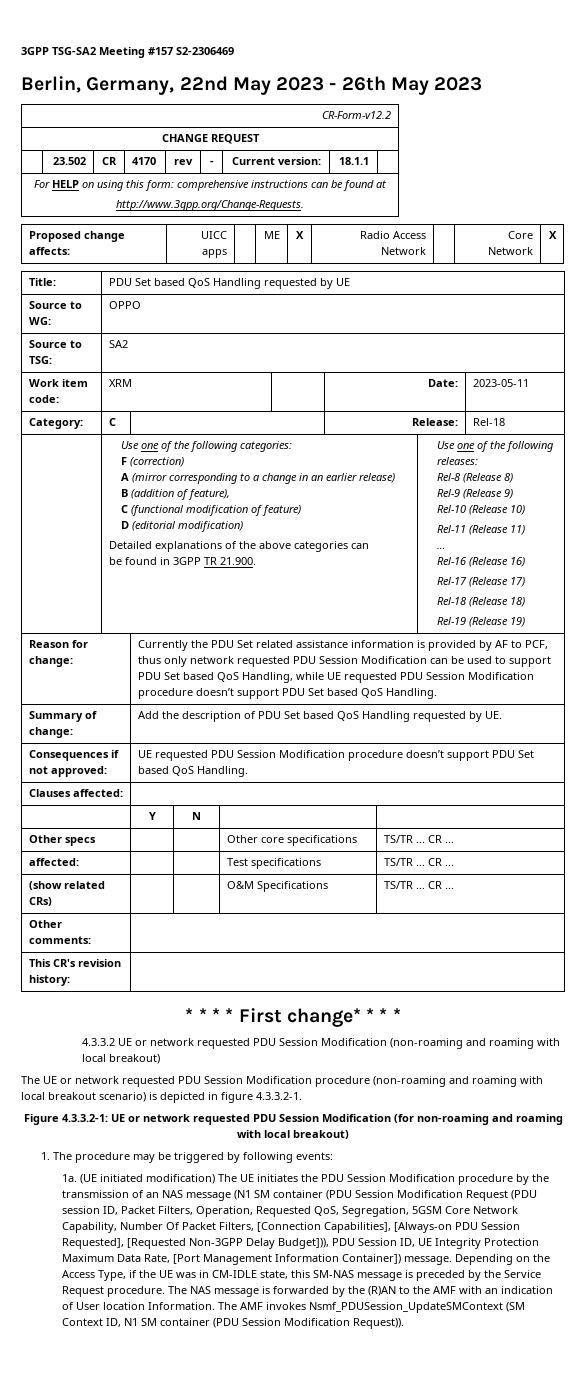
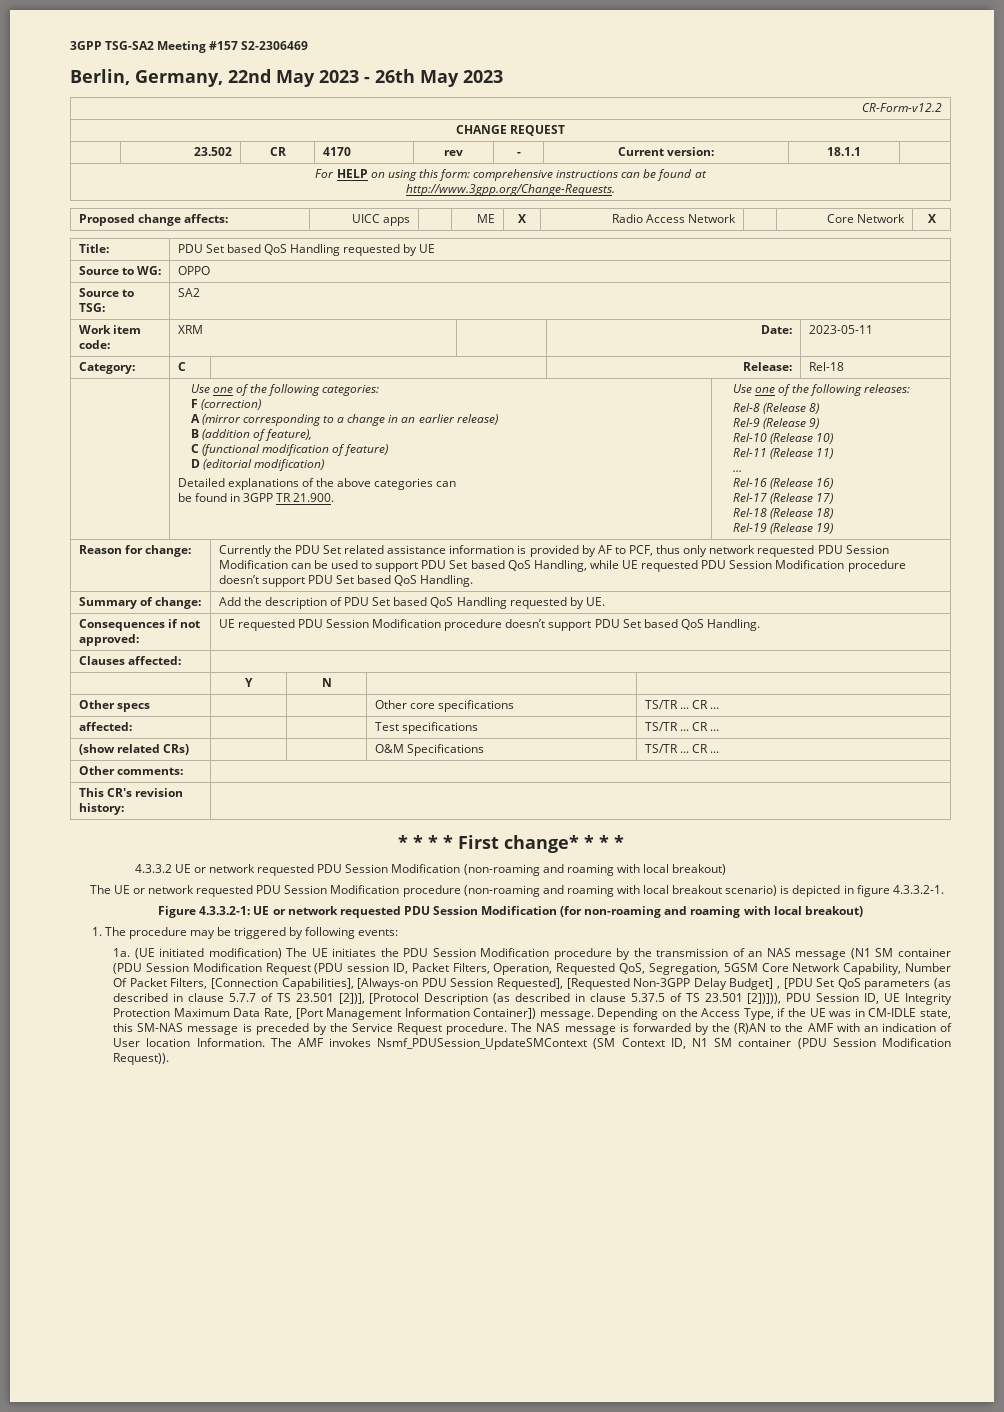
- (UE initiated modification) The UE initiates the PDU Session Modification procedure by the transmission of an NAS message (N1 SM container (PDU Session Modification Request (PDU session ID, Packet Filters, Operation, Requested QoS, Segregation, 5GSM Core Network Capability, Number Of Packet Filters, [Connection Capabilities], [Always-on PDU Session Requested], [Requested Non-3GPP Delay Budget])), PDU Session ID, UE Integrity Protection Maximum Data Rate, [Port Management Information Container]) message.
+ (UE initiated modification) The UE initiates the PDU Session Modification procedure by the transmission of an NAS message (N1 SM container (PDU Session Modification Request (PDU session ID, Packet Filters, Operation, Requested QoS, Segregation, 5GSM Core Network Capability, Number Of Packet Filters, [Connection Capabilities], [Always-on PDU Session Requested], [Requested Non-3GPP Delay Budget] , [PDU Set QoS parameters (as described in clause 5.7.7 of TS 23.501 [2])], [Protocol Description (as described in clause 5.37.5 of TS 23.501 [2])])), PDU Session ID, UE Integrity Protection Maximum Data Rate, [Port Management Information Container]) message.

